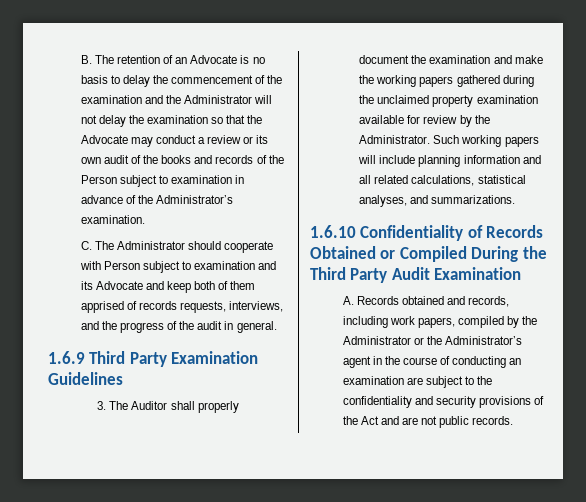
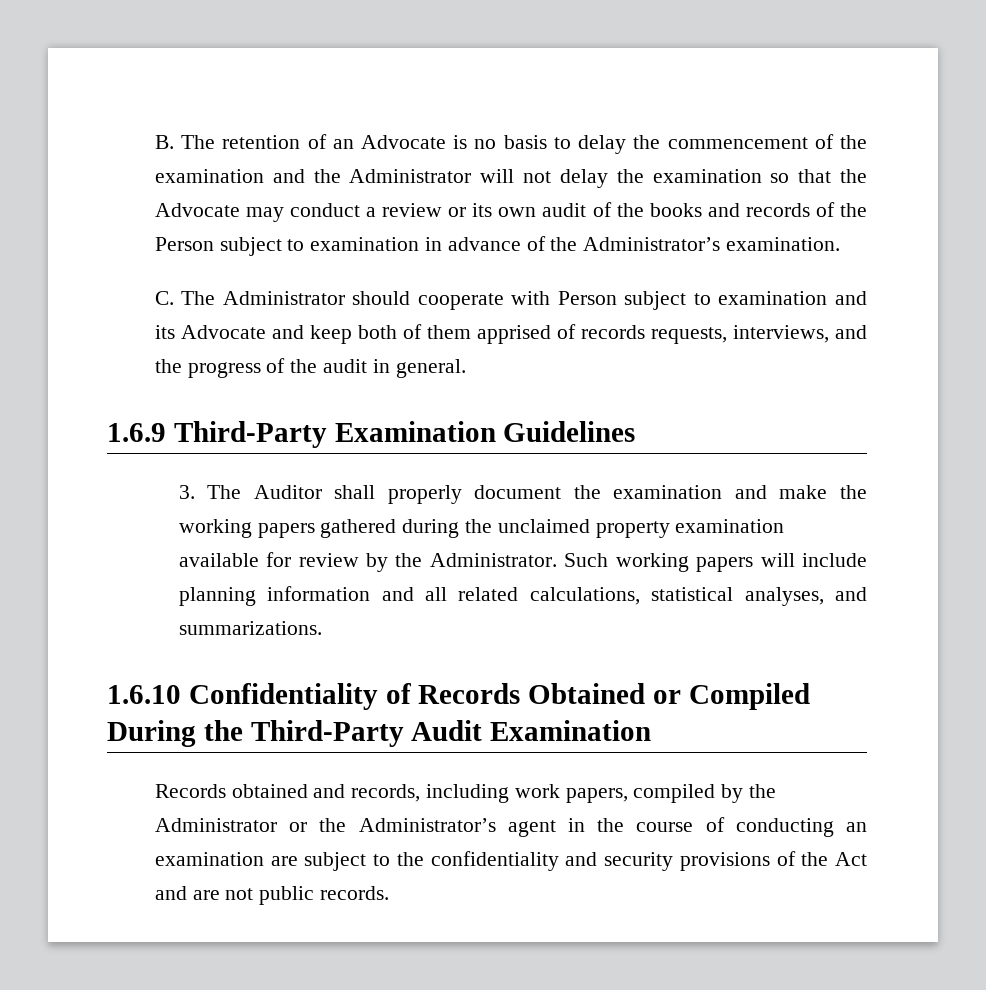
- 1.6.9 Third Party Examination Guidelines
+ 1.6.9 Third-Party Examination Guidelines
- 1.6.10 Confidentiality of Records Obtained or Compiled During the Third Party Audit Examination
+ 1.6.10 Confidentiality of Records Obtained or Compiled During the Third-Party Audit Examination
- A. Records obtained and records, including work papers, compiled by the Administrator or the Administrator’s agent in the course of conducting an examination are subject to the confidentiality and security provisions of the Act and are not public records.
+ Records obtained and records, including work papers, compiled by the Administrator or the Administrator’s agent in the course of conducting an examination are subject to the confidentiality and security provisions of the Act and are not public records.

